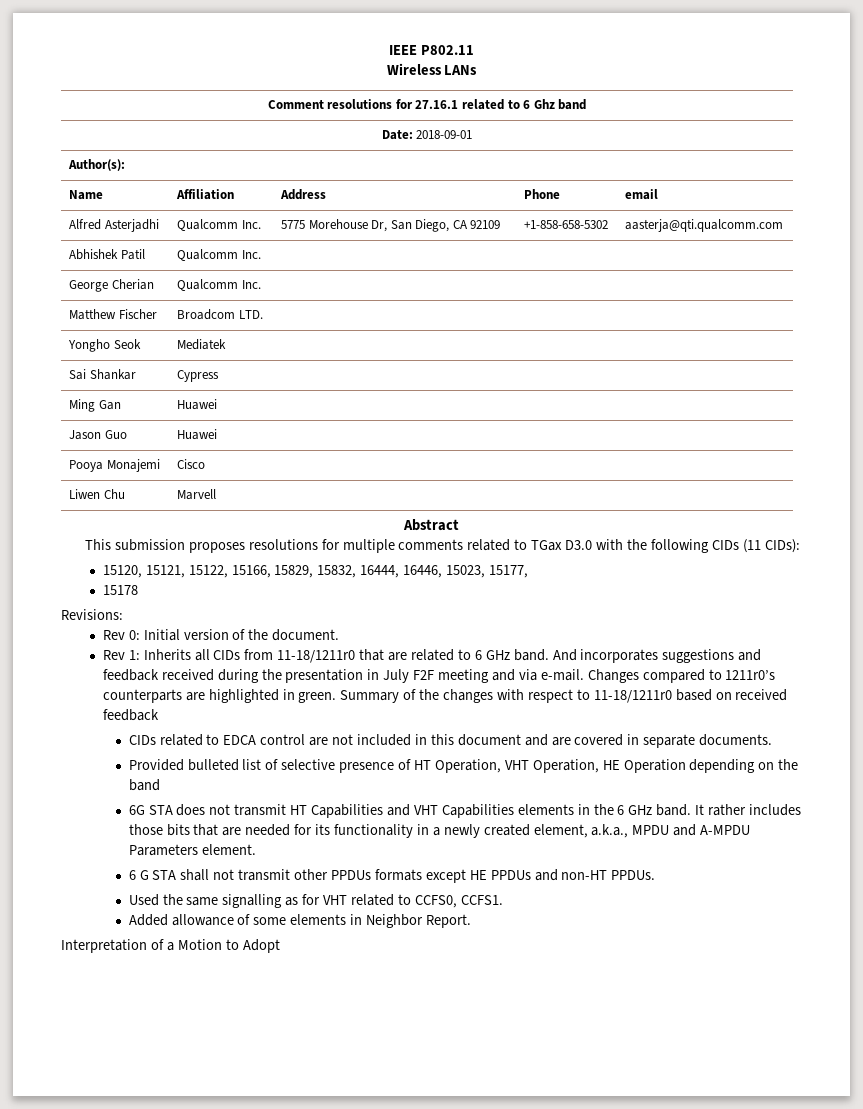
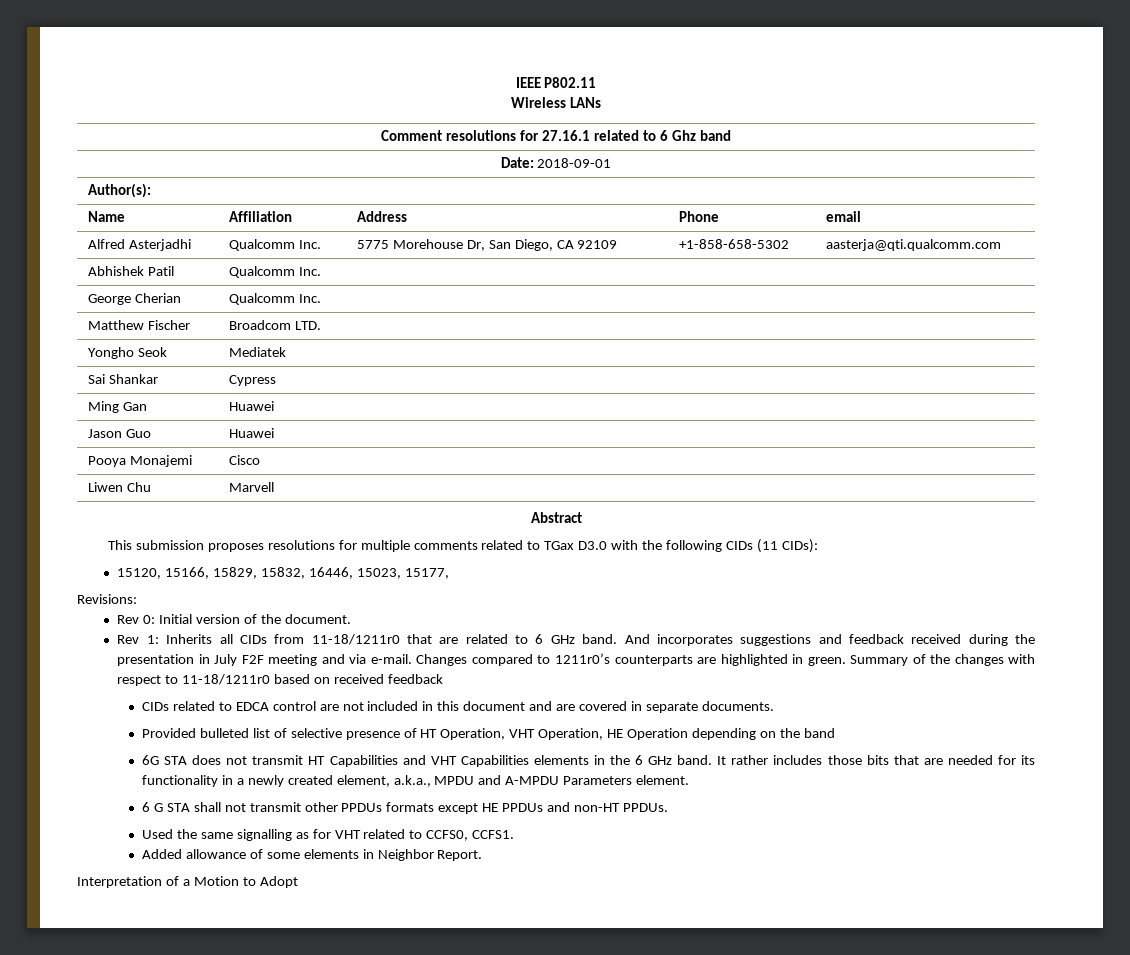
- 15120, 15121, 15122, 15166, 15829, 15832, 16444, 16446, 15023, 15177,
+ 15120, 15166, 15829, 15832, 16446, 15023, 15177,
- 15178

